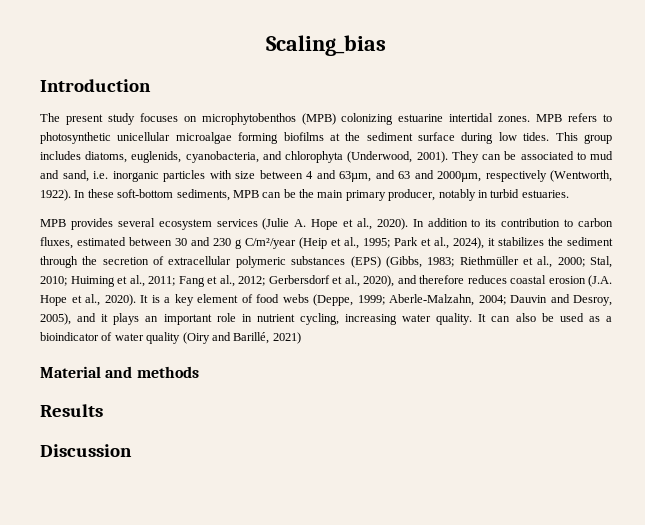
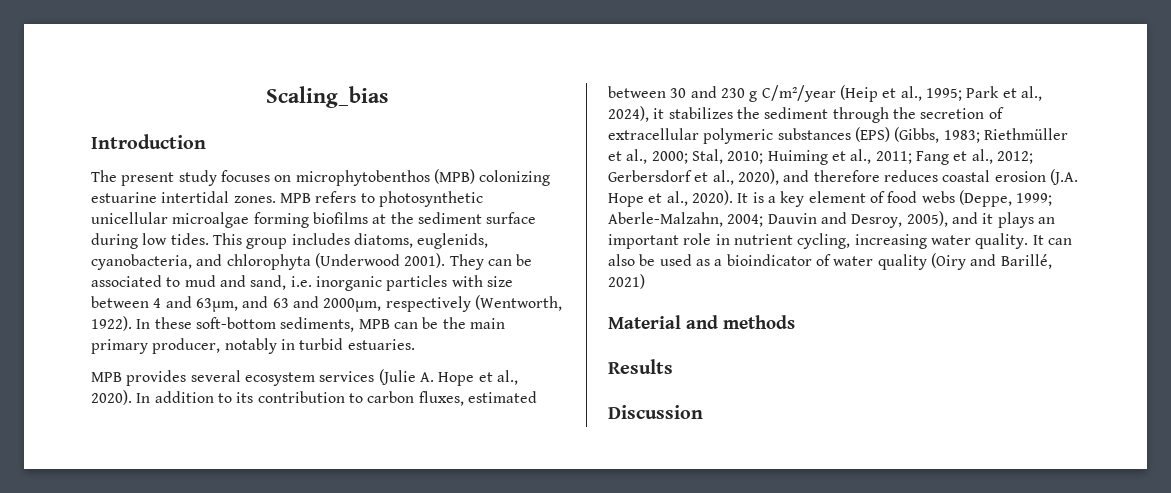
- This group includes diatoms, euglenids, cyanobacteria, and chlorophyta (Underwood, 2001).
+ This group includes diatoms, euglenids, cyanobacteria, and chlorophyta (Underwood 2001).

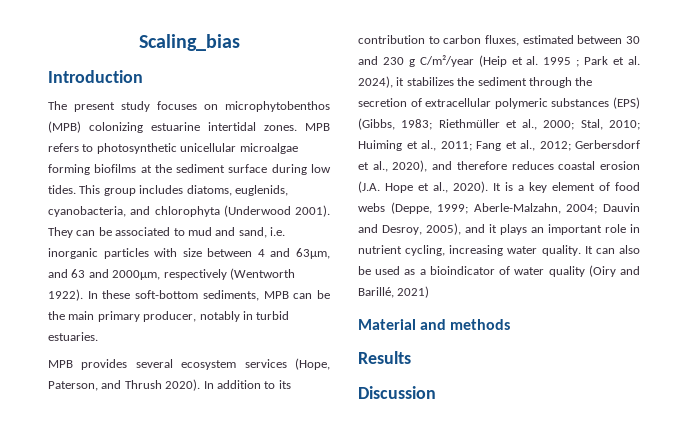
- They can be associated to mud and sand, i.e. inorganic particles with size between 4 and 63µm, and 63 and 2000µm, respectively (Wentworth, 1922).
+ They can be associated to mud and sand, i.e. inorganic particles with size between 4 and 63µm, and 63 and 2000µm, respectively (Wentworth 1922).
- MPB provides several ecosystem services (Julie A. Hope et al., 2020).
+ MPB provides several ecosystem services (Hope, Paterson, and Thrush 2020).
- In addition to its contribution to carbon fluxes, estimated between 30 and 230 g C/m²/year (Heip et al., 1995;
+ In addition to its contribution to carbon fluxes, estimated between 30 and 230 g C/m²/year (Heip et al. 1995 ;
- Park et al., 2024), it stabilizes the sediment through the secretion of extracellular polymeric substances (EPS) (Gibbs, 1983;
+ Park et al. 2024), it stabilizes the sediment through the secretion of extracellular polymeric substances (EPS) (Gibbs, 1983;

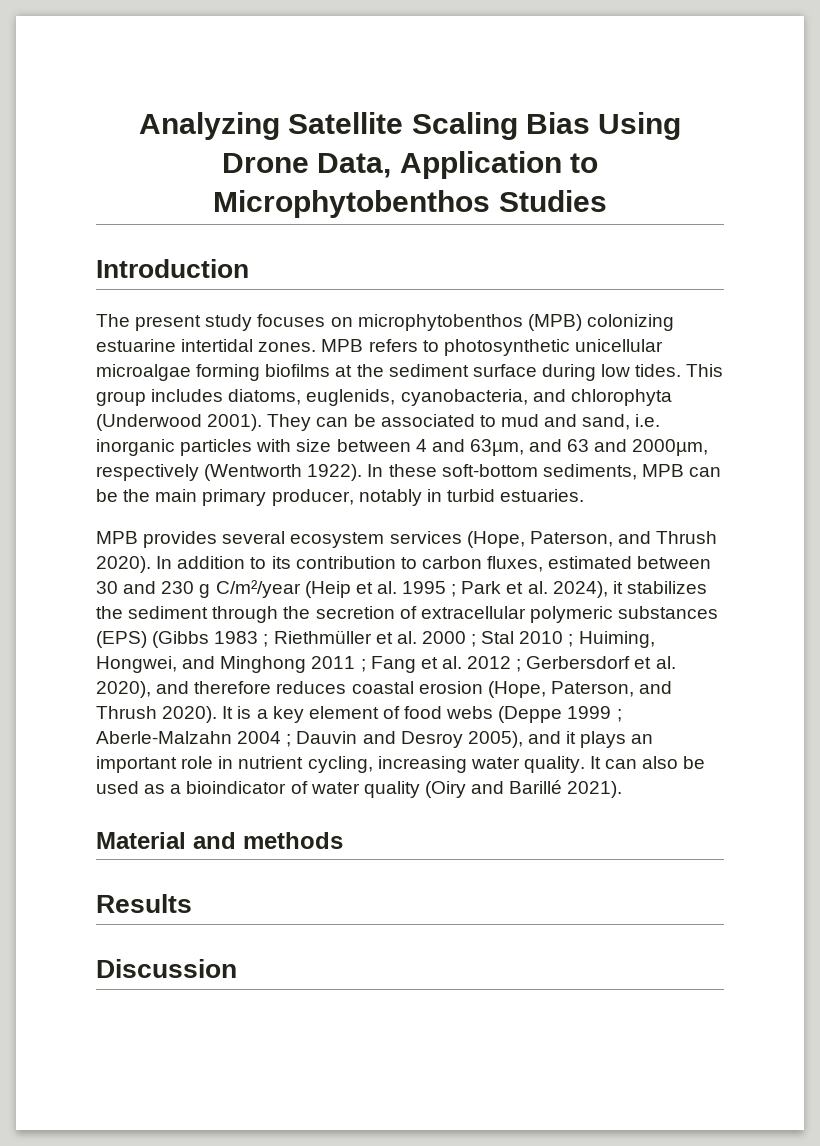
- Scaling_bias
+ Analyzing Satellite Scaling Bias Using Drone Data, Application to Microphytobenthos Studies
- In addition to its contribution to carbon fluxes, estimated between 30 and 230 g C/m²/year (Heip et al. 1995 ; Park et al. 2024), it stabilizes the sediment through the secretion of extracellular polymeric substances (EPS) (Gibbs, 1983; Riethmüller et al., 2000; Stal, 2010; Huiming et al., 2011; Fang et al., 2012; Gerbersdorf et al., 2020), and therefore reduces coastal erosion (J.A. Hope et al., 2020).
+ In addition to its contribution to carbon fluxes, estimated between 30 and 230 g C/m²/year (Heip et al. 1995 ; Park et al. 2024), it stabilizes the sediment through the secretion of extracellular polymeric substances (EPS) (Gibbs 1983 ; Riethmüller et al. 2000 ; Stal 2010 ; Huiming, Hongwei, and Minghong 2011 ; Fang et al. 2012 ; Gerbersdorf et al. 2020), and therefore reduces coastal erosion (Hope, Paterson, and Thrush 2020).
- It is a key element of food webs (Deppe, 1999; Aberle-Malzahn, 2004; Dauvin and Desroy, 2005), and it plays an important role in nutrient cycling, increasing water quality.
+ It is a key element of food webs (Deppe 1999 ; Aberle-Malzahn 2004 ; Dauvin and Desroy 2005), and it plays an important role in nutrient cycling, increasing water quality.
- It can also be used as a bioindicator of water quality (Oiry and Barillé, 2021)
+ It can also be used as a bioindicator of water quality (Oiry and Barillé 2021).

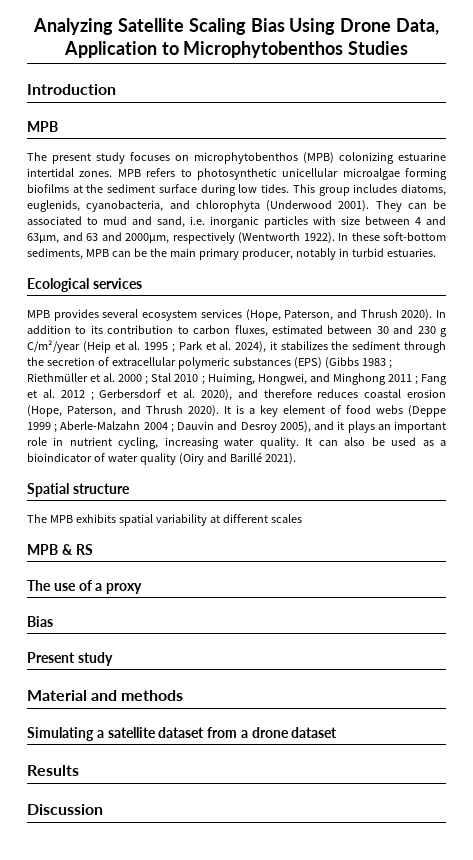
  Introduction
+ MPB
+ Ecological services
+ Spatial structure
+ The MPB exhibits spatial variability at different scales
+ MPB & RS
+ The use of a proxy
+ Bias
+ Present study
  Material and methods
+ Simulating a satellite dataset from a drone dataset

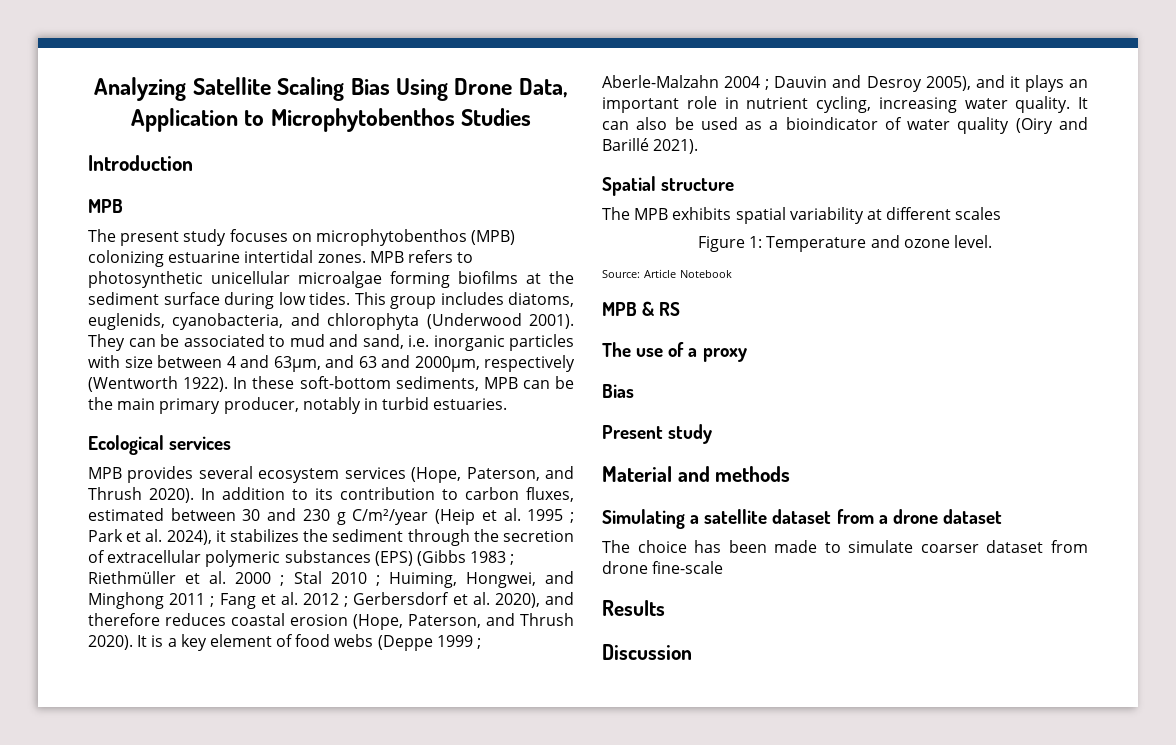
+ Figure 1: Temperature and ozone level.
+ Source: Article Notebook
+ The choice has been made to simulate coarser dataset from drone fine-scale

